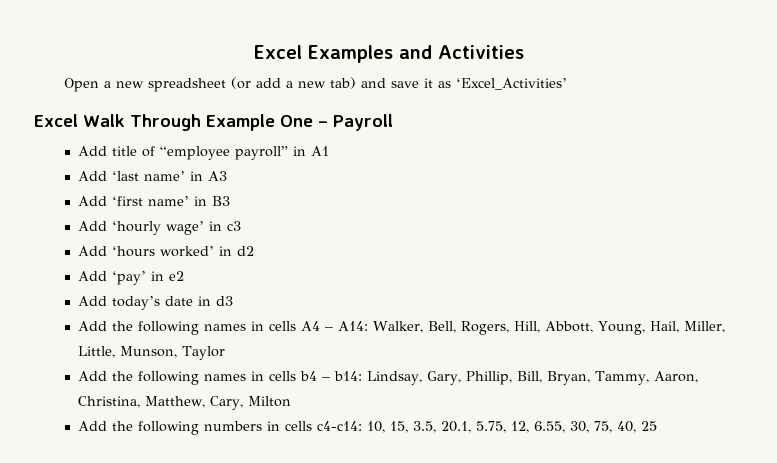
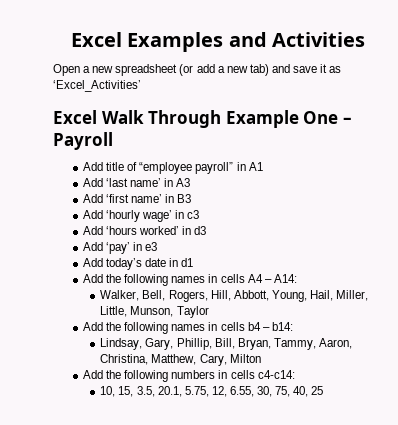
- Add ‘hours worked’ in d2
+ Add ‘hours worked’ in d3
- Add ‘pay’ in e2
+ Add ‘pay’ in e3
- Add today’s date in d3
+ Add today’s date in d1
- Add the following names in cells A4 – A14: Walker, Bell, Rogers, Hill, Abbott, Young, Hail, Miller, Little, Munson, Taylor
+ Add the following names in cells A4 – A14:
+ Walker, Bell, Rogers, Hill, Abbott, Young, Hail, Miller, Little, Munson, Taylor
- Add the following names in cells b4 – b14: Lindsay, Gary, Phillip, Bill, Bryan, Tammy, Aaron, Christina, Matthew, Cary, Milton
+ Add the following names in cells b4 – b14:
+ Lindsay, Gary, Phillip, Bill, Bryan, Tammy, Aaron, Christina, Matthew, Cary, Milton
- Add the following numbers in cells c4-c14: 10, 15, 3.5, 20.1, 5.75, 12, 6.55, 30, 75, 40, 25
+ Add the following numbers in cells c4-c14:
+ 10, 15, 3.5, 20.1, 5.75, 12, 6.55, 30, 75, 40, 25

